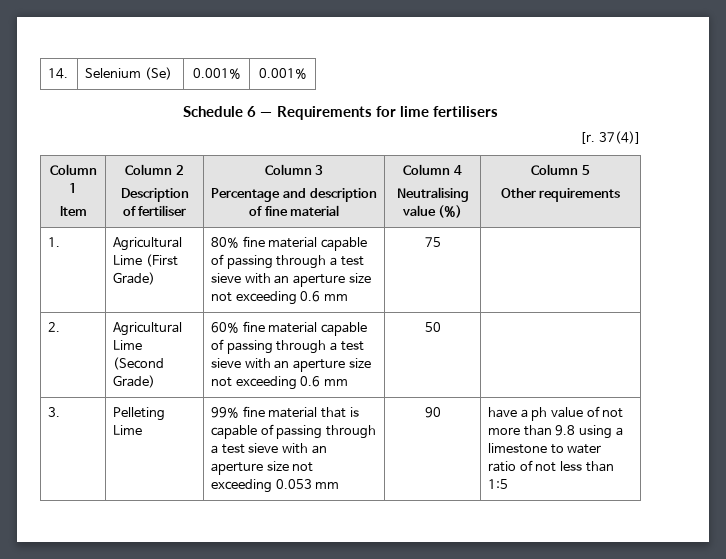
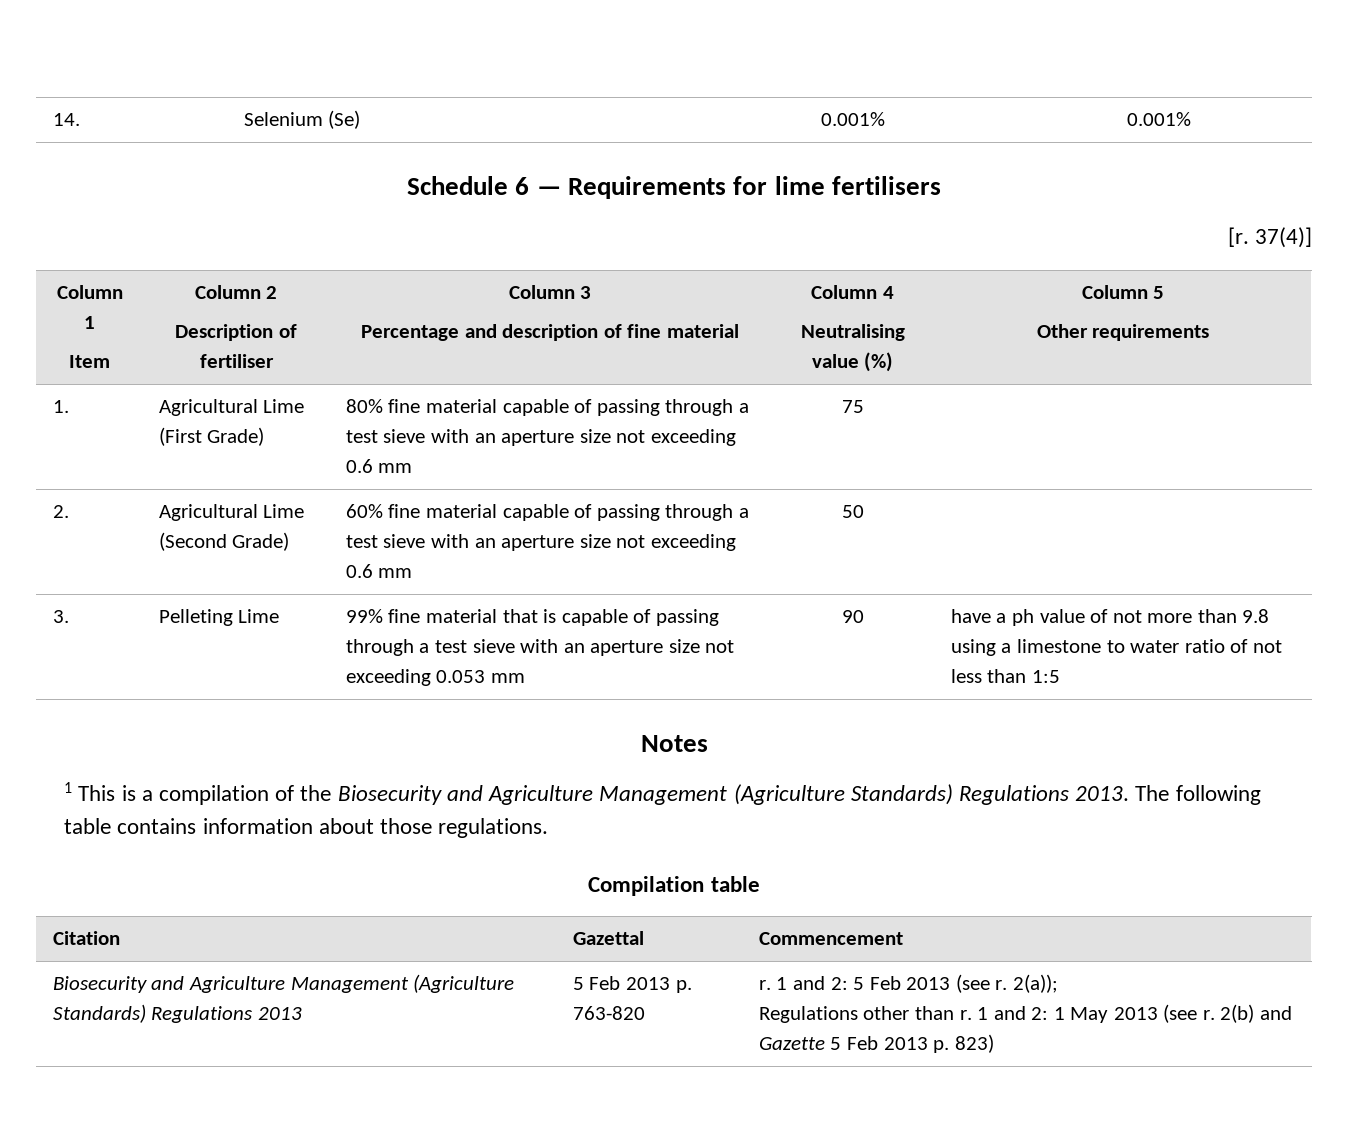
+ Notes
+ 1 This is a compilation of the Biosecurity and Agriculture Management (Agriculture Standards) Regulations 2013. The following table contains information about those regulations.
+ Compilation table
+ Citation | Gazettal | Commencement
+ Biosecurity and Agriculture Management (Agriculture Standards) Regulations 2013 | 5 Feb 2013 p. 763-820 | r. 1 and 2: 5 Feb 2013 (see r. 2(a));
+ Regulations other than r. 1 and 2: 1 May 2013 (see r. 2(b) and Gazette 5 Feb 2013 p. 823)

